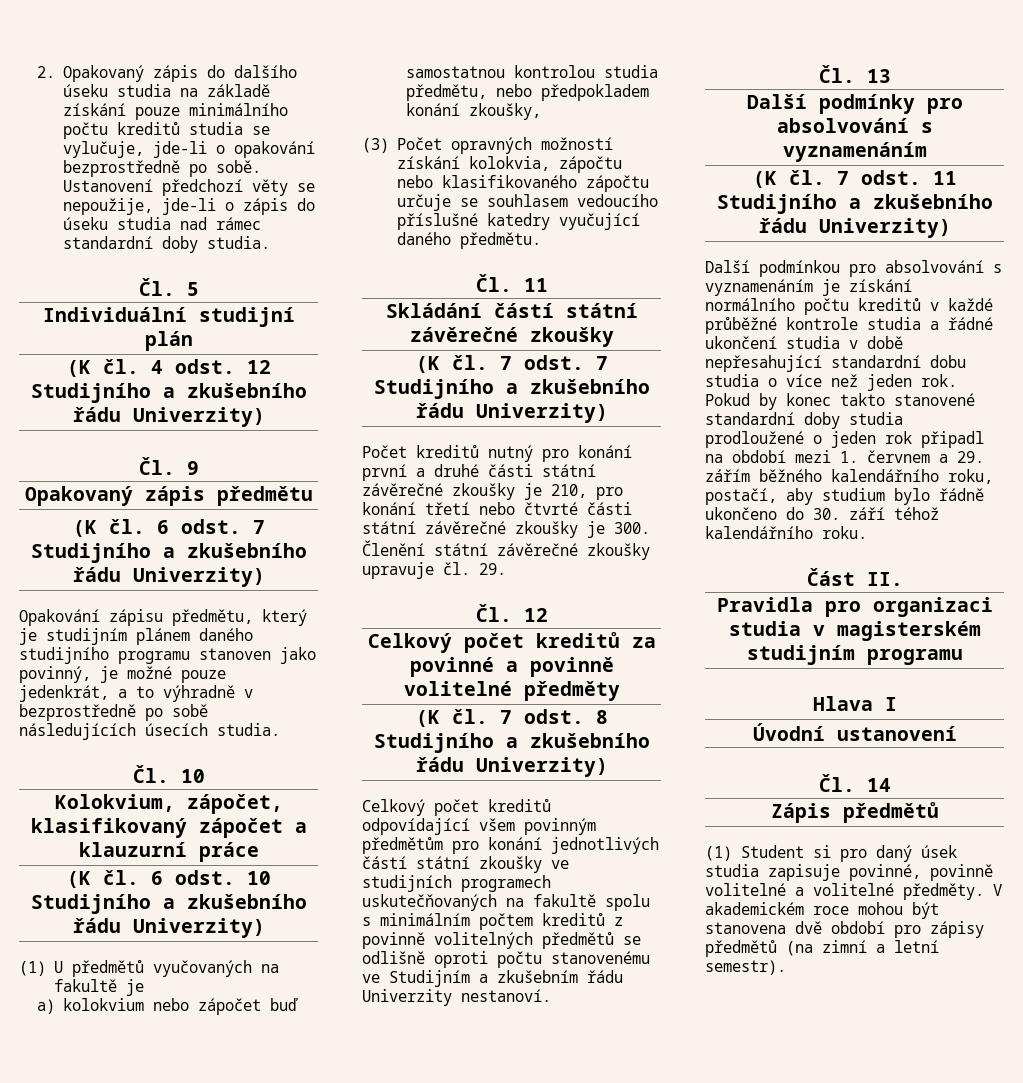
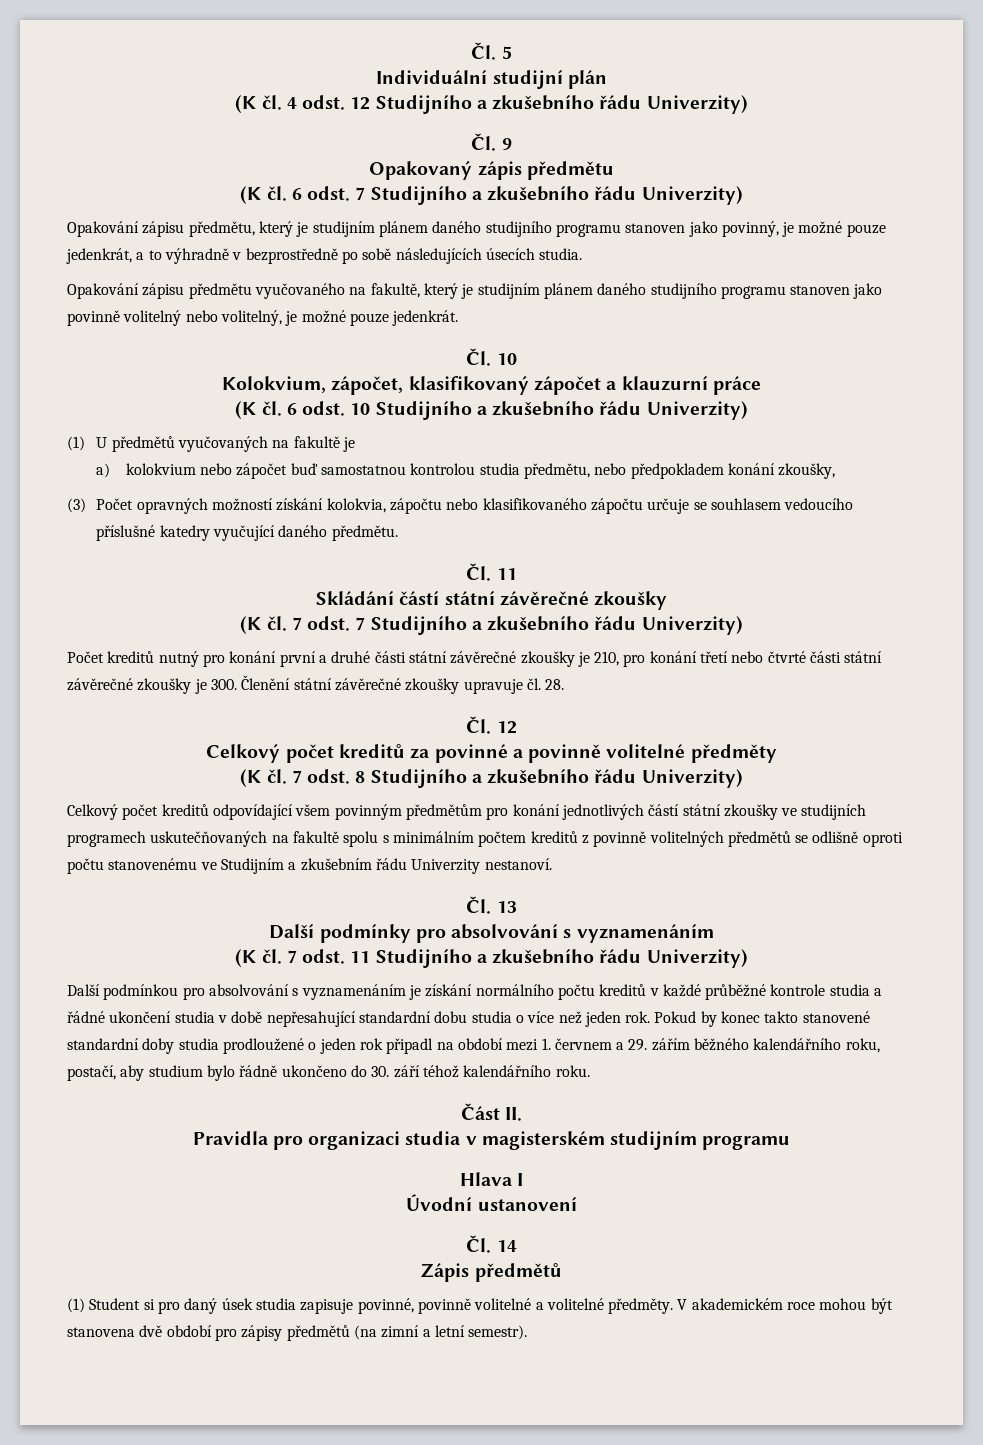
- 2. Opakovaný zápis do dalšího úseku studia na základě získání pouze minimálního počtu kreditů studia se vylučuje, jde-li o opakování bezprostředně po sobě. Ustanovení předchozí věty se nepoužije, jde-li o zápis do úseku studia nad rámec standardní doby studia.
+ Opakování zápisu předmětu vyučovaného na fakultě, který je studijním plánem daného studijního programu stanoven jako povinně volitelný nebo volitelný, je možné pouze jedenkrát.
- Počet kreditů nutný pro konání první a druhé části státní závěrečné zkoušky je 210, pro konání třetí nebo čtvrté části státní závěrečné zkoušky je 300. Členění státní závěrečné zkoušky upravuje čl. 29.
+ Počet kreditů nutný pro konání první a druhé části státní závěrečné zkoušky je 210, pro konání třetí nebo čtvrté části státní závěrečné zkoušky je 300. Členění státní závěrečné zkoušky upravuje čl. 28.

